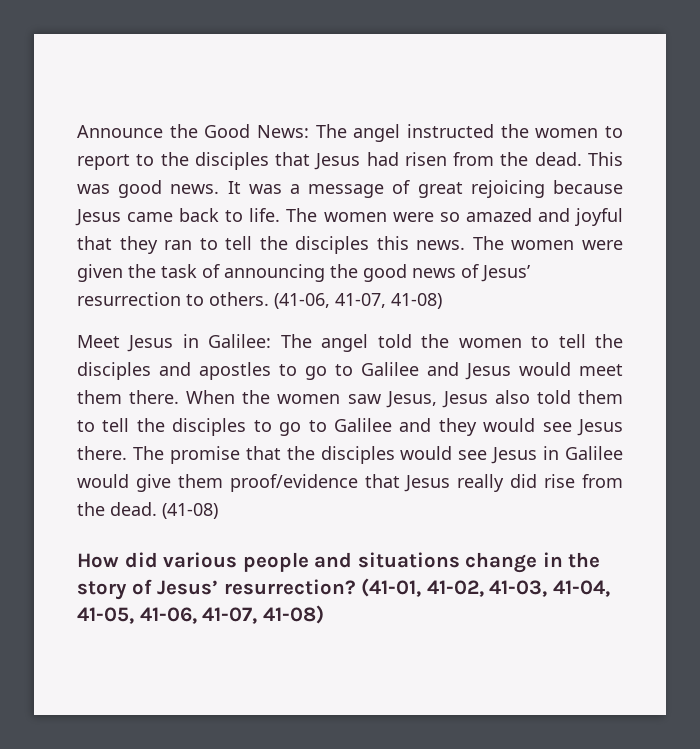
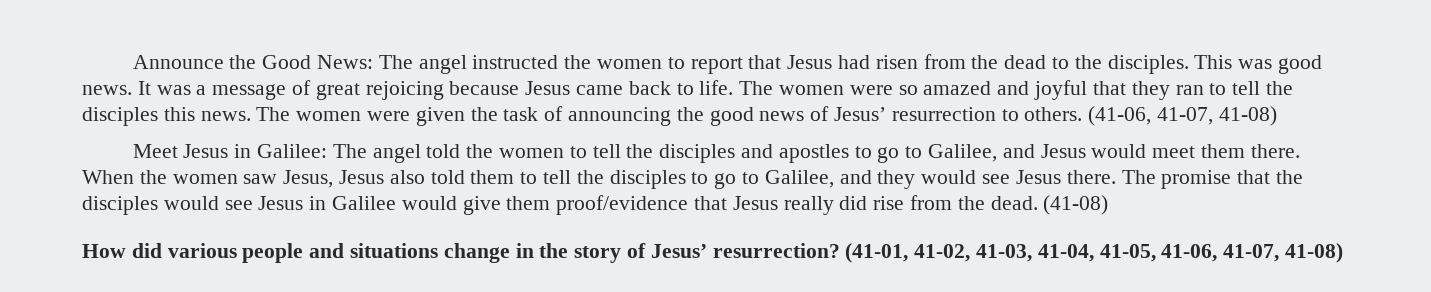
- Announce the Good News: The angel instructed the women to report to the disciples that Jesus had risen from the dead.
+ Announce the Good News: The angel instructed the women to report that Jesus had risen from the dead to the disciples.
- Meet Jesus in Galilee: The angel told the women to tell the disciples and apostles to go to Galilee and Jesus would meet them there.
+ Meet Jesus in Galilee: The angel told the women to tell the disciples and apostles to go to Galilee, and Jesus would meet them there.
- When the women saw Jesus, Jesus also told them to tell the disciples to go to Galilee and they would see Jesus there.
+ When the women saw Jesus, Jesus also told them to tell the disciples to go to Galilee, and they would see Jesus there.

